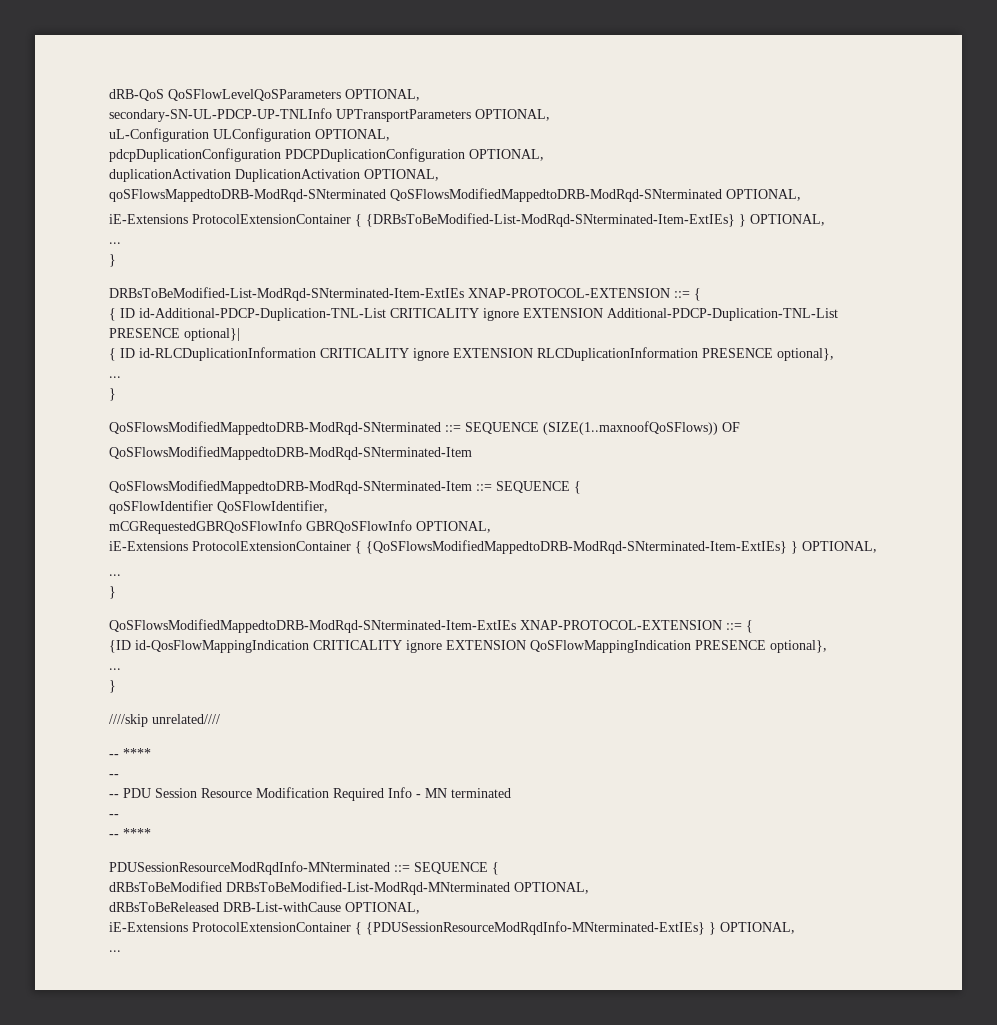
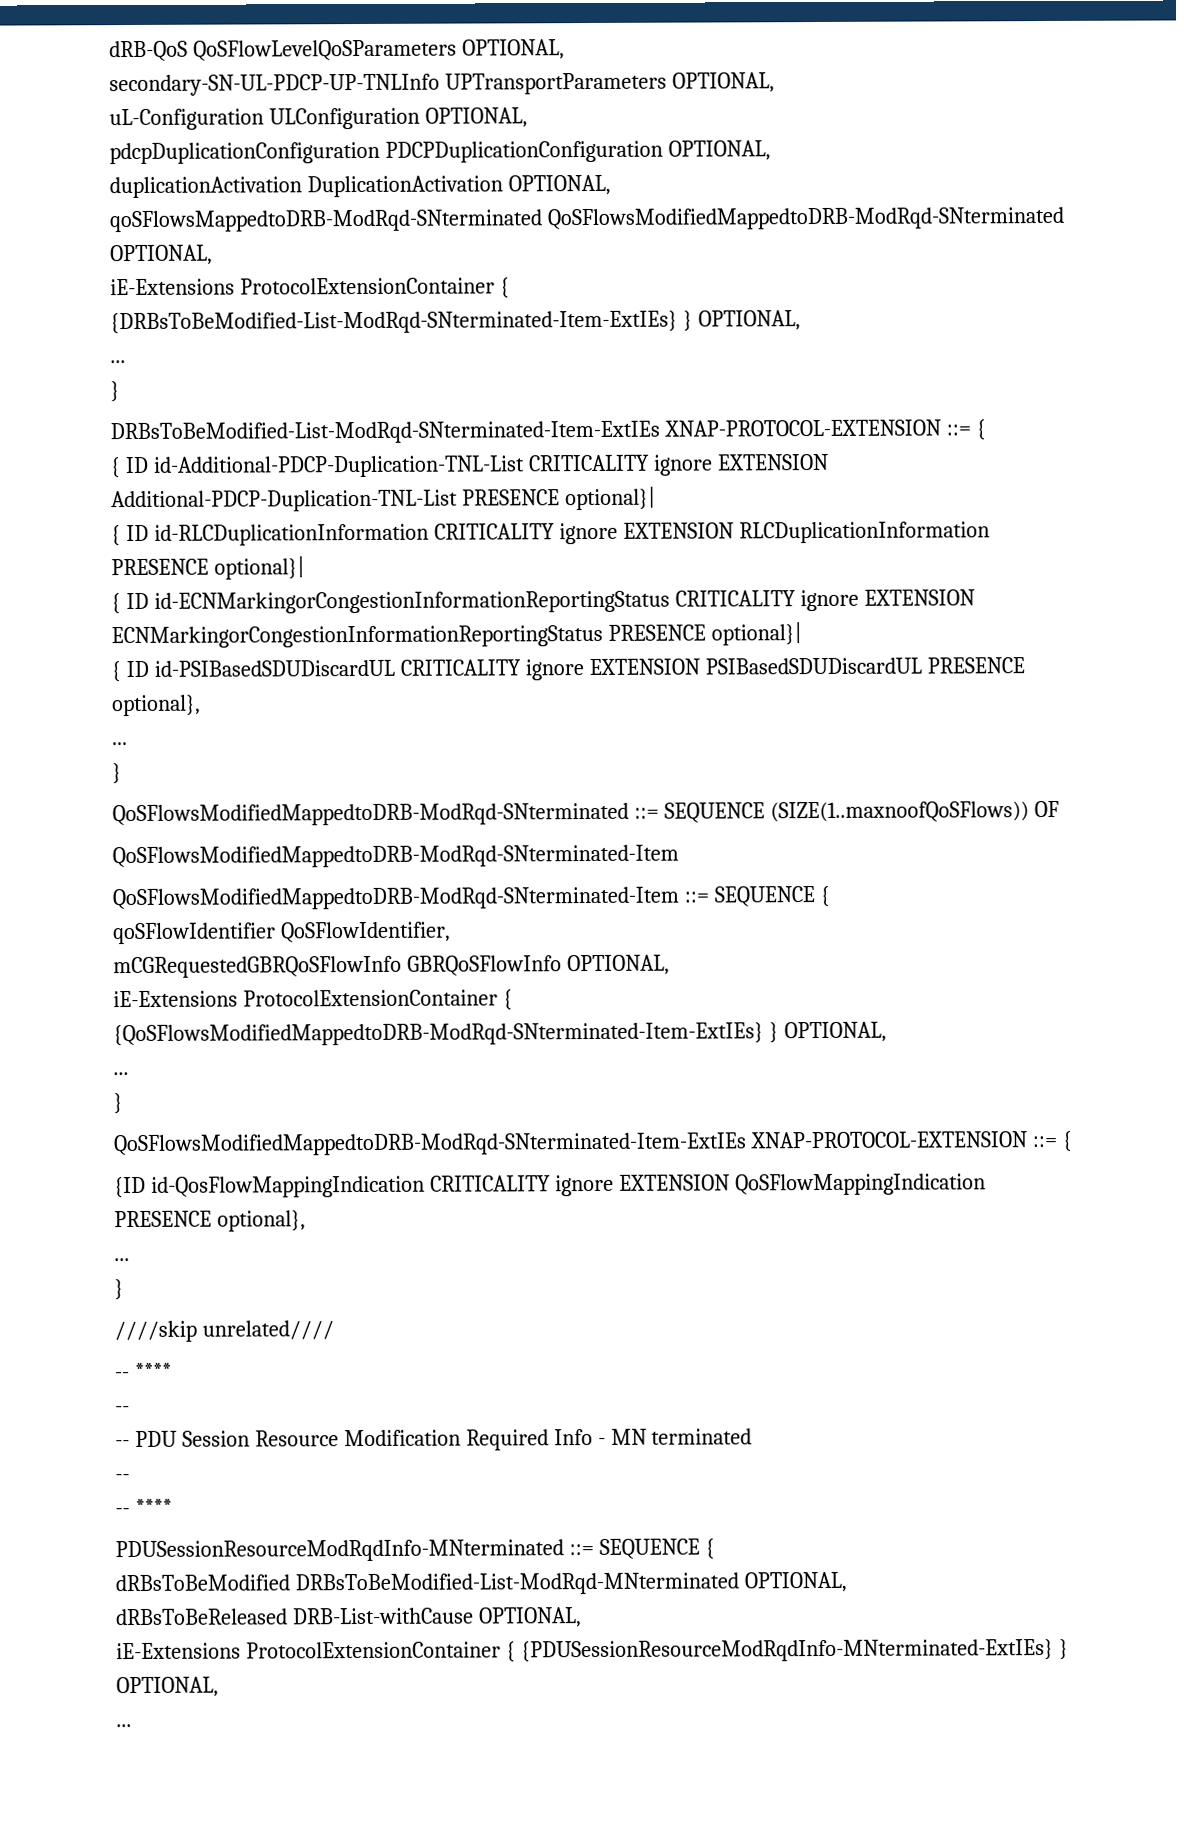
- { ID id-RLCDuplicationInformation CRITICALITY ignore EXTENSION RLCDuplicationInformation PRESENCE optional},
+ { ID id-RLCDuplicationInformation CRITICALITY ignore EXTENSION RLCDuplicationInformation PRESENCE optional}|
+ { ID id-ECNMarkingorCongestionInformationReportingStatus CRITICALITY ignore EXTENSION ECNMarkingorCongestionInformationReportingStatus PRESENCE optional}|
+ { ID id-PSIBasedSDUDiscardUL CRITICALITY ignore EXTENSION PSIBasedSDUDiscardUL PRESENCE optional},

